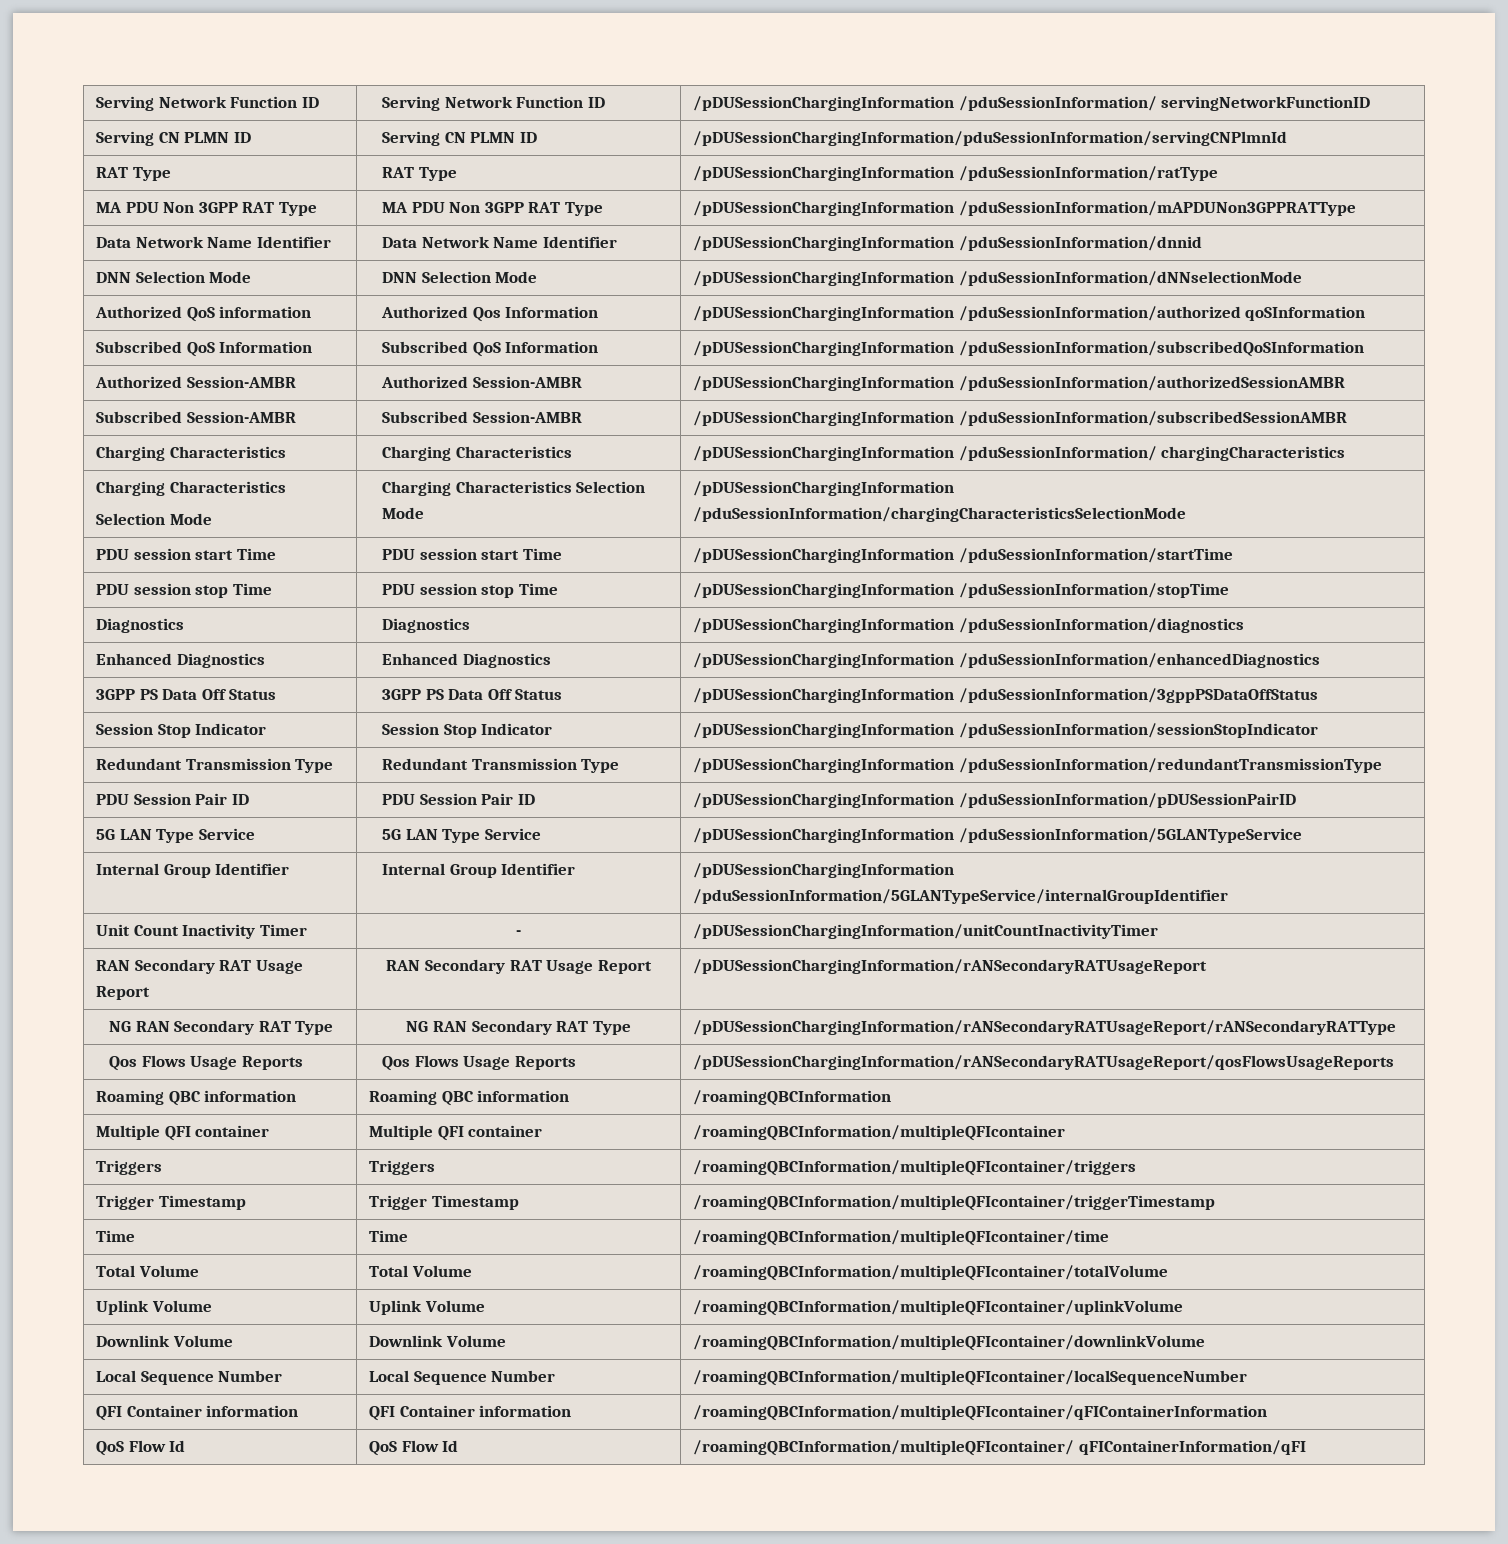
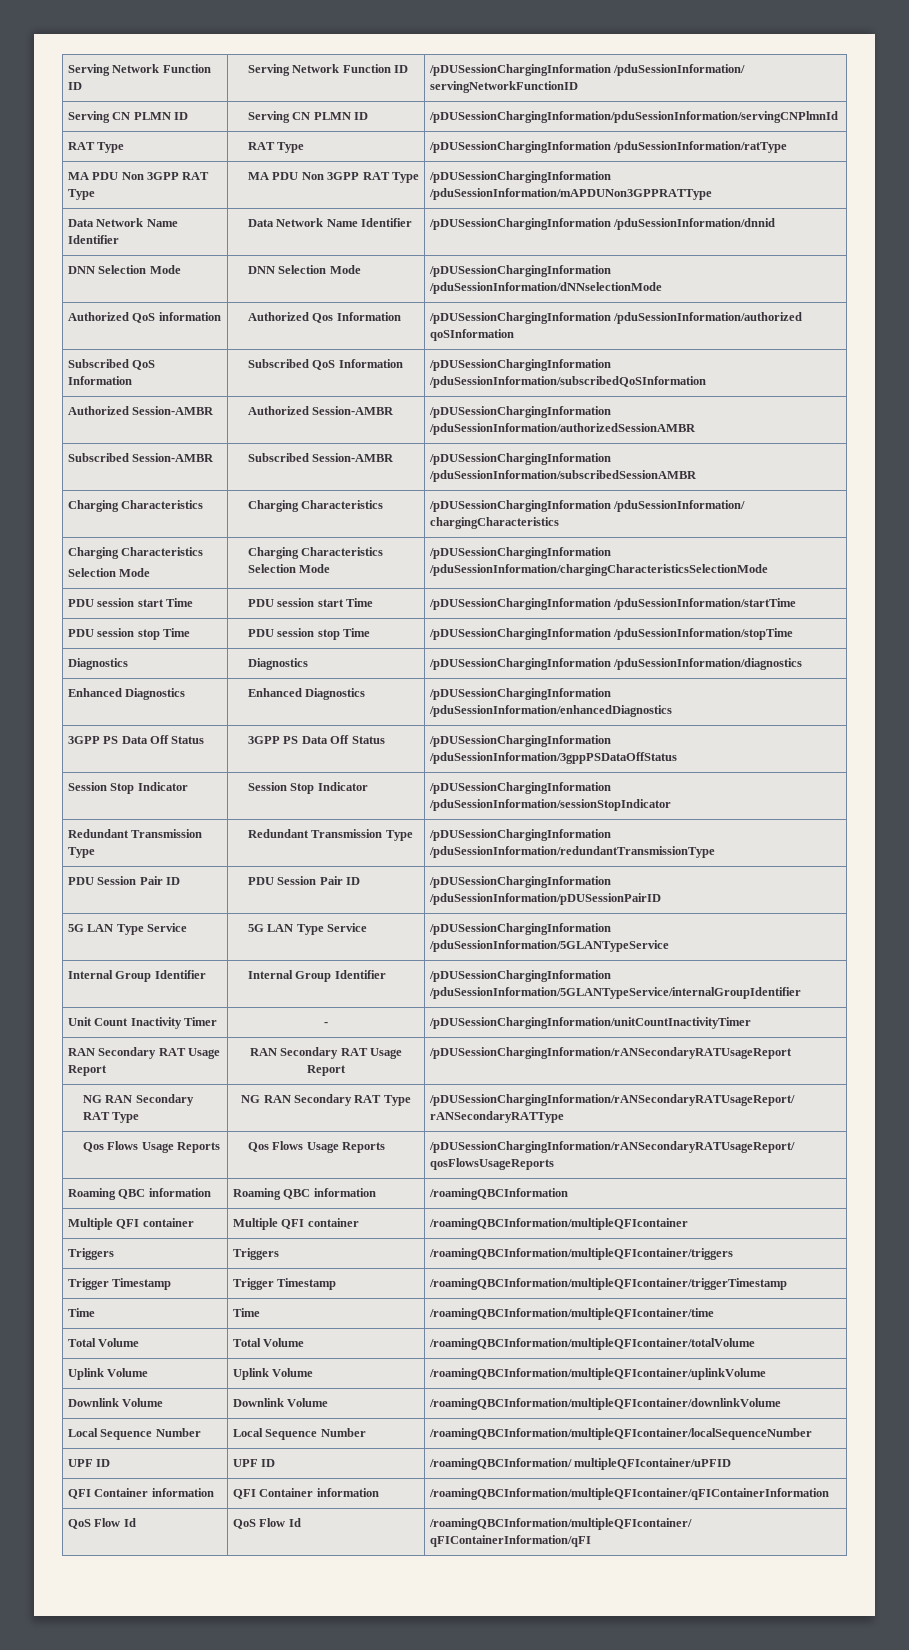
+ UPF ID | UPF ID | /roamingQBCInformation/ multipleQFIcontainer/uPFID

